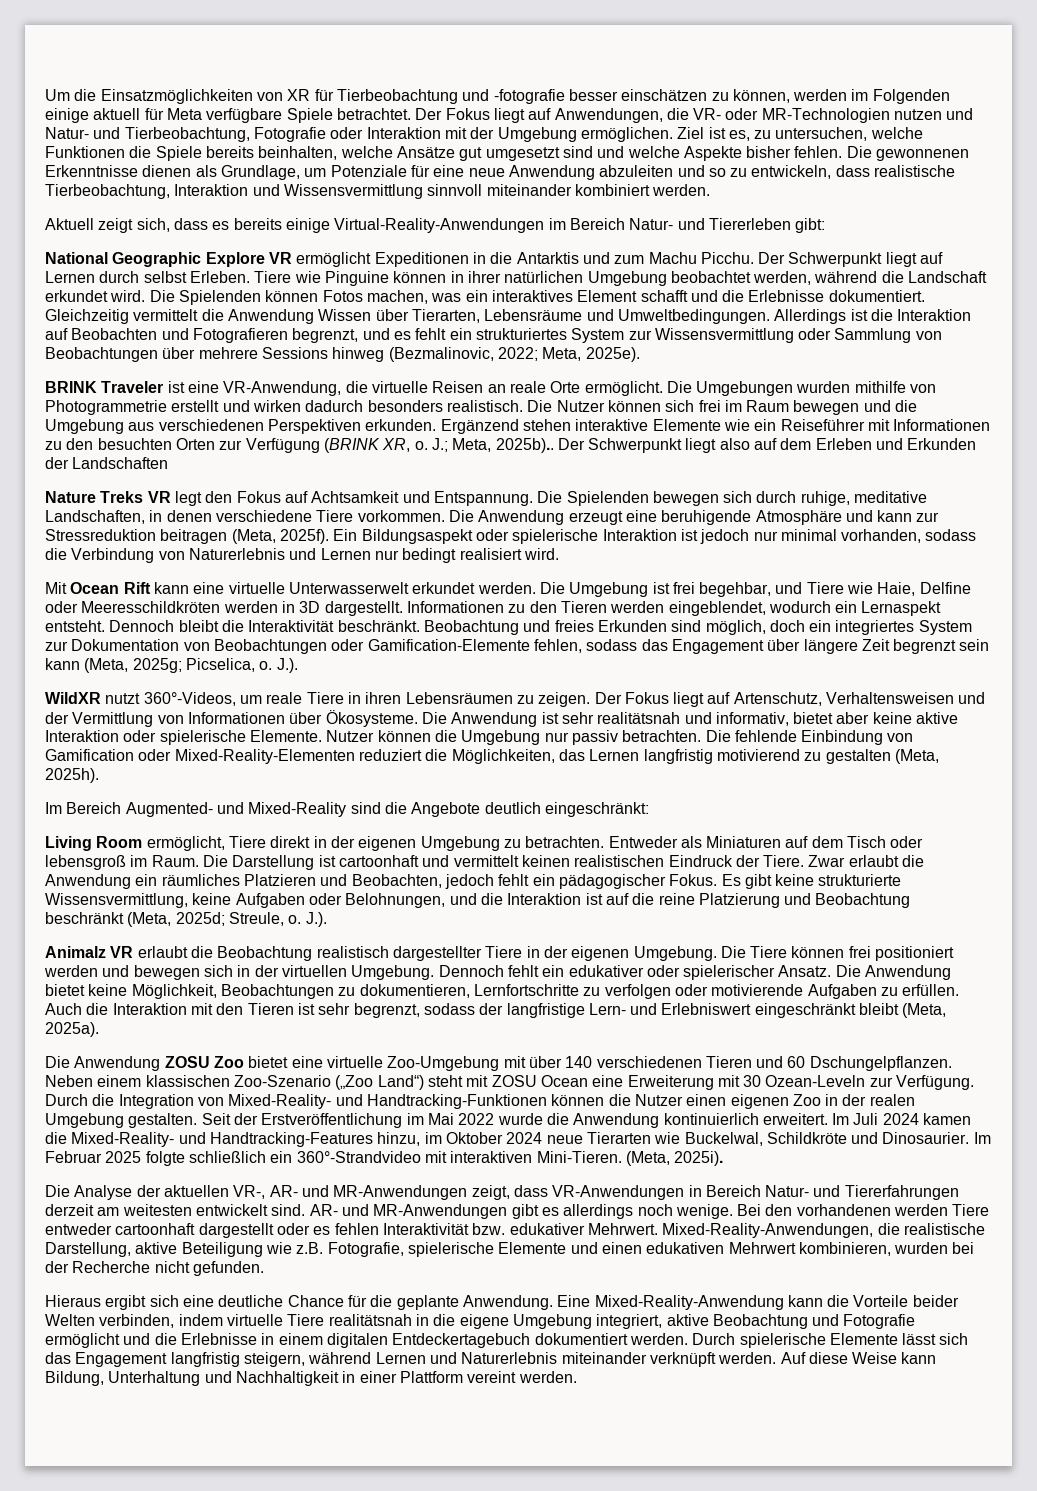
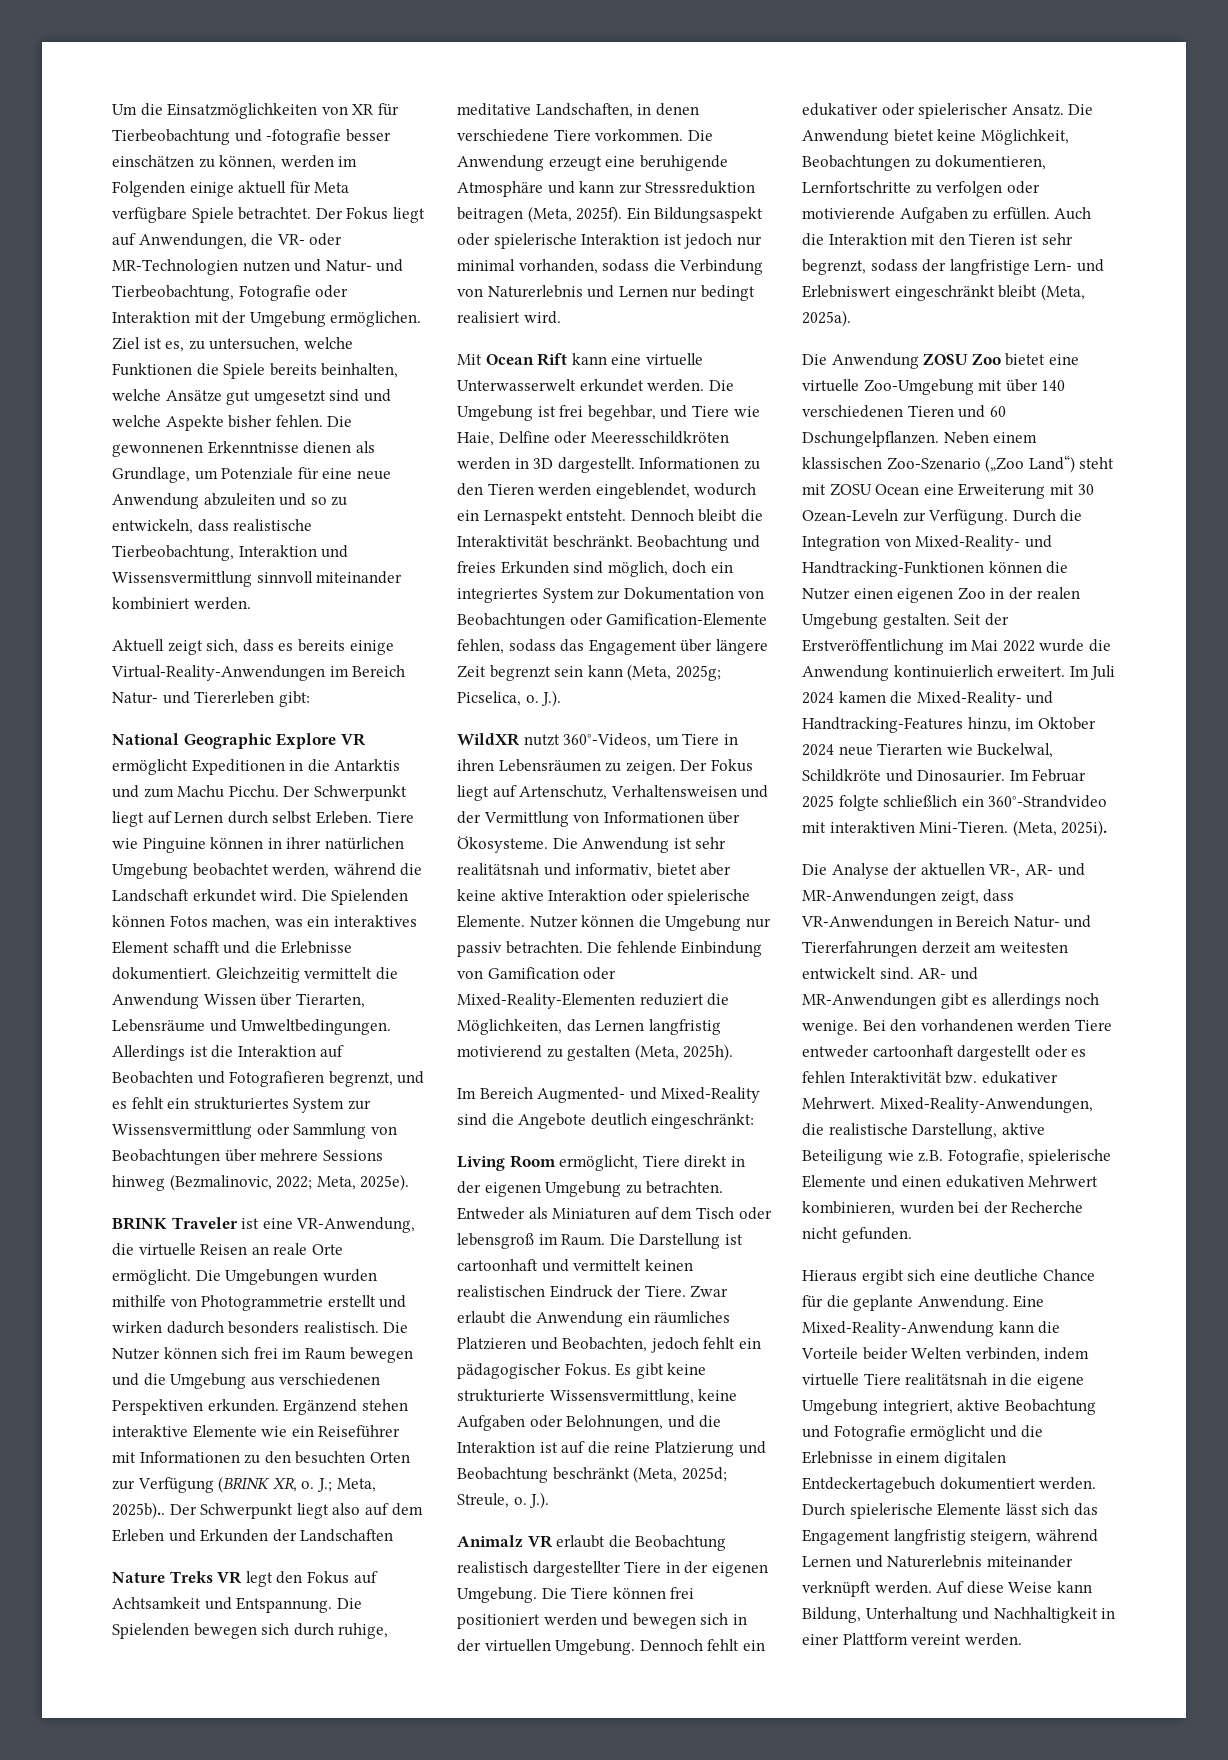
- WildXR nutzt 360°-Videos, um reale Tiere in ihren Lebensräumen zu zeigen.
+ WildXR nutzt 360°-Videos, um Tiere in ihren Lebensräumen zu zeigen.

